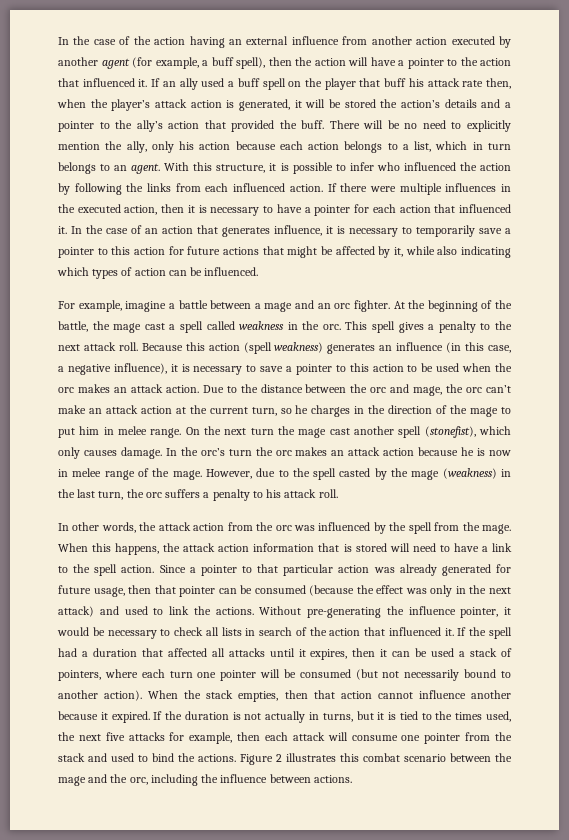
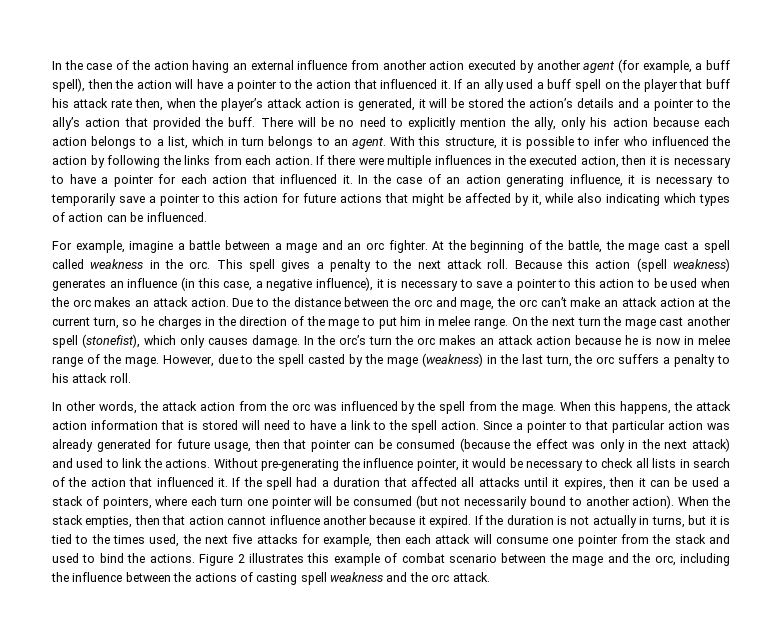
- With this structure, it is possible to infer who influenced the action by following the links from each influenced action.
+ With this structure, it is possible to infer who influenced the action by following the links from each action.
- In the case of an action that generates influence, it is necessary to temporarily save a pointer to this action for future actions that might be affected by it, while also indicating which types of action can be influenced.
+ In the case of an action generating influence, it is necessary to temporarily save a pointer to this action for future actions that might be affected by it, while also indicating which types of action can be influenced.
- Figure 2 illustrates this combat scenario between the mage and the orc, including the influence between actions.
+ Figure 2 illustrates this example of combat scenario between the mage and the orc, including the influence between the actions of casting spell weakness and the orc attack.

